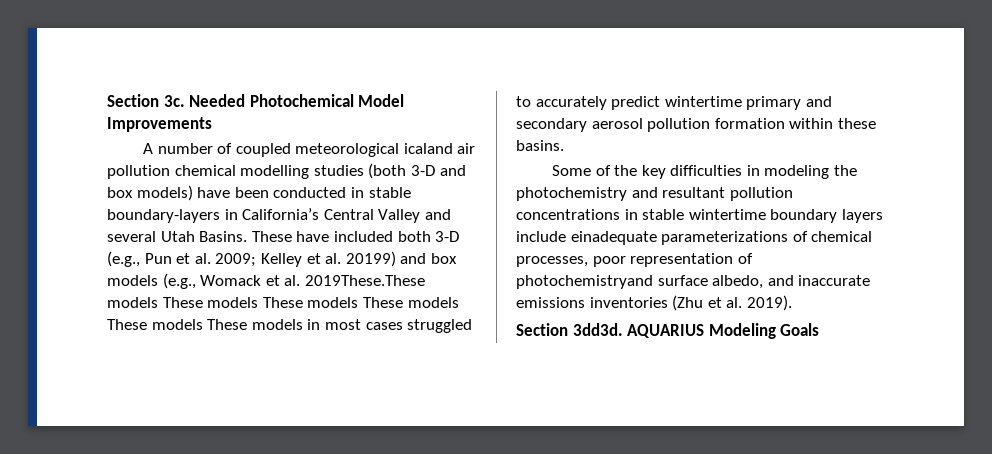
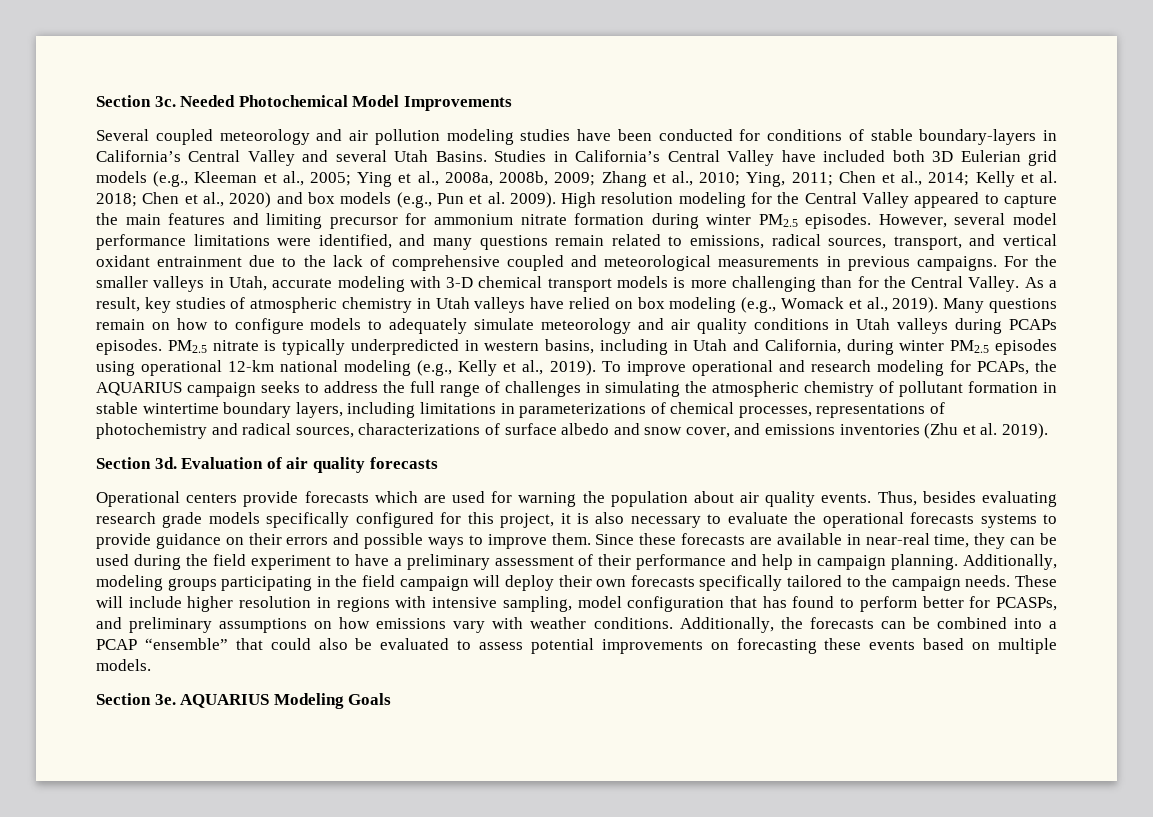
- A number of coupled meteorological icaland air pollution chemical modelling studies (both 3-D and box models) have been conducted in stable boundary-layers in California’s Central Valley and several Utah Basins.
+ Several coupled meteorology and air pollution modeling studies have been conducted for conditions of stable boundary-layers in California’s Central Valley and several Utah Basins.
- These have included both 3-D (e.g., Pun et al. 2009; Kelley et al. 20199) and box models (e.g., Womack et al. 2019These.These models These models These models These models These models These models in most cases struggled to accurately predict wintertime primary and secondary aerosol pollution formation within these basins.
- Some of the key difficulties in modeling the photochemistry and resultant pollution concentrations in stable wintertime boundary layers include einadequate parameterizations of chemical processes, poor representation of photochemistryand surface albedo, and inaccurate emissions inventories (Zhu et al. 2019).
+ Studies in California’s Central Valley have included both 3D Eulerian grid models (e.g., Kleeman et al., 2005; Ying et al., 2008a, 2008b, 2009; Zhang et al., 2010; Ying, 2011; Chen et al., 2014; Kelly et al. 2018; Chen et al., 2020) and box models (e.g., Pun et al. 2009). High resolution modeling for the Central Valley appeared to capture the main features and limiting precursor for ammonium nitrate formation during winter PM2.5 episodes. However, several model performance limitations were identified, and many questions remain related to emissions, radical sources, transport, and vertical oxidant entrainment due to the lack of comprehensive coupled and meteorological measurements in previous campaigns. For the smaller valleys in Utah, accurate modeling with 3-D chemical transport models is more challenging than for the Central Valley. As a result, key studies of atmospheric chemistry in Utah valleys have relied on box modeling (e.g., Womack et al., 2019). Many questions remain on how to configure models to adequately simulate meteorology and air quality conditions in Utah valleys during PCAPs episodes. PM2.5 nitrate is typically underpredicted in western basins, including in Utah and California, during winter PM2.5 episodes using operational 12-km national modeling (e.g., Kelly et al., 2019). To improve operational and research modeling for PCAPs, the AQUARIUS campaign seeks to address the full range of challenges in simulating the atmospheric chemistry of pollutant formation in stable wintertime boundary layers, including limitations in parameterizations of chemical processes, representations of photochemistry and radical sources, characterizations of surface albedo and snow cover, and emissions inventories (Zhu et al. 2019).
- Section 3dd3d.
+ Section 3d. Evaluation of air quality forecasts
+ Operational centers provide forecasts which are used for warning the population about air quality events. Thus, besides evaluating research grade models specifically configured for this project, it is also necessary to evaluate the operational forecasts systems to provide guidance on their errors and possible ways to improve them. Since these forecasts are available in near-real time, they can be used during the field experiment to have a preliminary assessment of their performance and help in campaign planning. Additionally, modeling groups participating in the field campaign will deploy their own forecasts specifically tailored to the campaign needs. These will include higher resolution in regions with intensive sampling, model configuration that has found to perform better for PCASPs, and preliminary assumptions on how emissions vary with weather conditions. Additionally, the forecasts can be combined into a PCAP “ensemble” that could also be evaluated to assess potential improvements on forecasting these events based on multiple models.
+ Section 3e.

